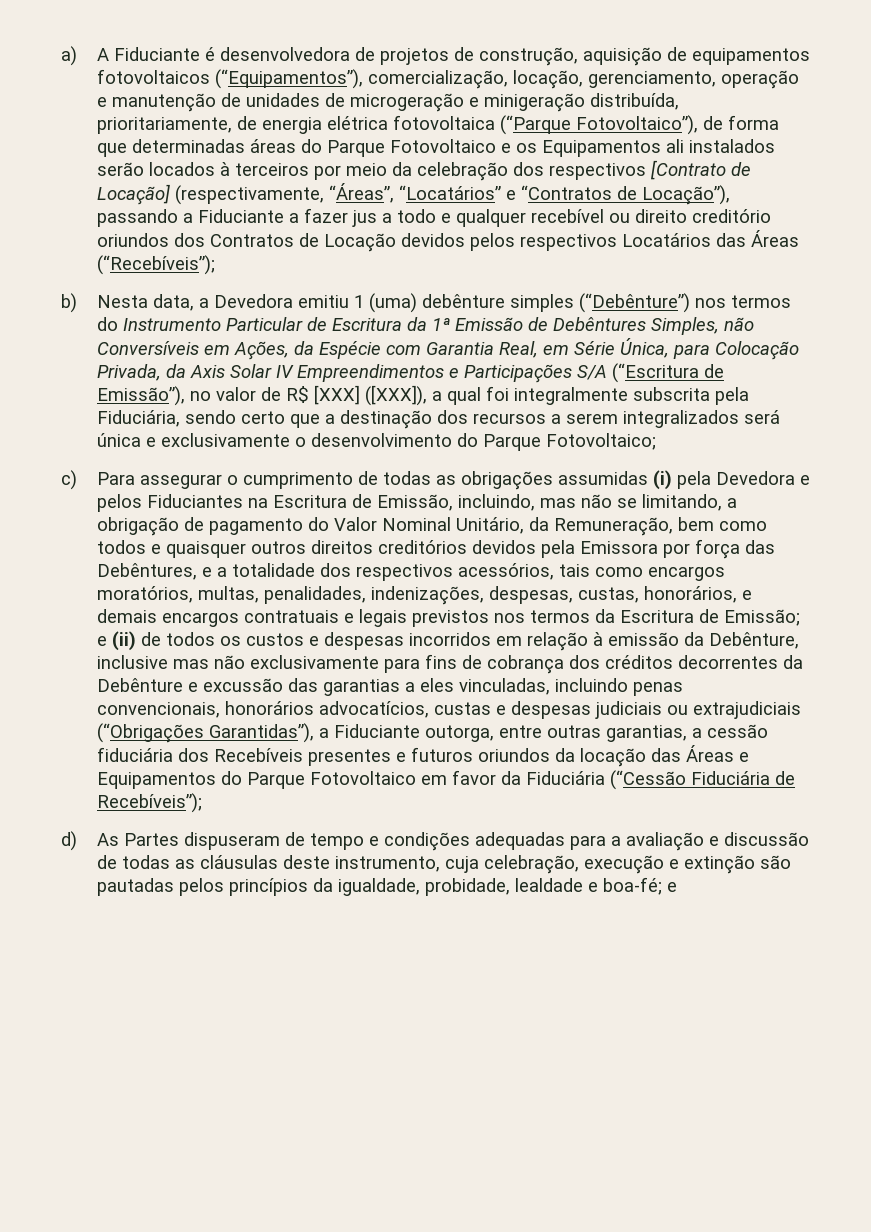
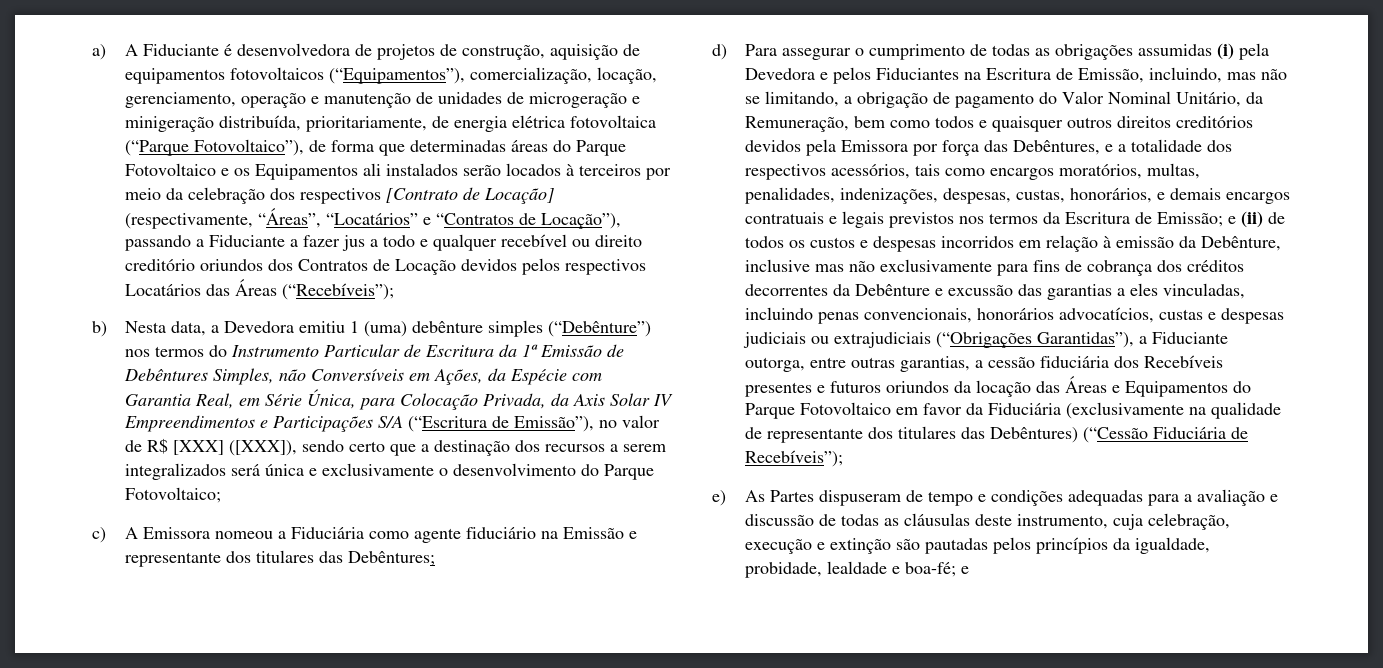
- b) Nesta data, a Devedora emitiu 1 (uma) debênture simples (“Debênture”) nos termos do Instrumento Particular de Escritura da 1ª Emissão de Debêntures Simples, não Conversíveis em Ações, da Espécie com Garantia Real, em Série Única, para Colocação Privada, da Axis Solar IV Empreendimentos e Participações S/A (“Escritura de Emissão”), no valor de R$ [XXX] ([XXX]), a qual foi integralmente subscrita pela Fiduciária, sendo certo que a destinação dos recursos a serem integralizados será única e exclusivamente o desenvolvimento do Parque Fotovoltaico;
+ b) Nesta data, a Devedora emitiu 1 (uma) debênture simples (“Debênture”) nos termos do Instrumento Particular de Escritura da 1ª Emissão de Debêntures Simples, não Conversíveis em Ações, da Espécie com Garantia Real, em Série Única, para Colocação Privada, da Axis Solar IV Empreendimentos e Participações S/A (“Escritura de Emissão”), no valor de R$ [XXX] ([XXX]), sendo certo que a destinação dos recursos a serem integralizados será única e exclusivamente o desenvolvimento do Parque Fotovoltaico;
- c) Para assegurar o cumprimento de todas as obrigações assumidas (i) pela Devedora e pelos Fiduciantes na Escritura de Emissão, incluindo, mas não se limitando, a obrigação de pagamento do Valor Nominal Unitário, da Remuneração, bem como todos e quaisquer outros direitos creditórios devidos pela Emissora por força das Debêntures, e a totalidade dos respectivos acessórios, tais como encargos moratórios, multas, penalidades, indenizações, despesas, custas, honorários, e demais encargos contratuais e legais previstos nos termos da Escritura de Emissão;
+ c) A Emissora nomeou a Fiduciária como agente fiduciário na Emissão e representante dos titulares das Debêntures;
+ d) Para assegurar o cumprimento de todas as obrigações assumidas (i) pela Devedora e pelos Fiduciantes na Escritura de Emissão, incluindo, mas não se limitando, a obrigação de pagamento do Valor Nominal Unitário, da Remuneração, bem como todos e quaisquer outros direitos creditórios devidos pela Emissora por força das Debêntures, e a totalidade dos respectivos acessórios, tais como encargos moratórios, multas, penalidades, indenizações, despesas, custas, honorários, e demais encargos contratuais e legais previstos nos termos da Escritura de Emissão;
- e (ii) de todos os custos e despesas incorridos em relação à emissão da Debênture, inclusive mas não exclusivamente para fins de cobrança dos créditos decorrentes da Debênture e excussão das garantias a eles vinculadas, incluindo penas convencionais, honorários advocatícios, custas e despesas judiciais ou extrajudiciais (“Obrigações Garantidas”), a Fiduciante outorga, entre outras garantias, a cessão fiduciária dos Recebíveis presentes e futuros oriundos da locação das Áreas e Equipamentos do Parque Fotovoltaico em favor da Fiduciária (“Cessão Fiduciária de Recebíveis”);
+ e (ii) de todos os custos e despesas incorridos em relação à emissão da Debênture, inclusive mas não exclusivamente para fins de cobrança dos créditos decorrentes da Debênture e excussão das garantias a eles vinculadas, incluindo penas convencionais, honorários advocatícios, custas e despesas judiciais ou extrajudiciais (“Obrigações Garantidas”), a Fiduciante outorga, entre outras garantias, a cessão fiduciária dos Recebíveis presentes e futuros oriundos da locação das Áreas e Equipamentos do Parque Fotovoltaico em favor da Fiduciária (exclusivamente na qualidade de representante dos titulares das Debêntures) (“Cessão Fiduciária de Recebíveis”);
- d) As Partes dispuseram de tempo e condições adequadas para a avaliação e discussão de todas as cláusulas deste instrumento, cuja celebração, execução e extinção são pautadas pelos princípios da igualdade, probidade, lealdade e boa-fé; e
+ e) As Partes dispuseram de tempo e condições adequadas para a avaliação e discussão de todas as cláusulas deste instrumento, cuja celebração, execução e extinção são pautadas pelos princípios da igualdade, probidade, lealdade e boa-fé; e

